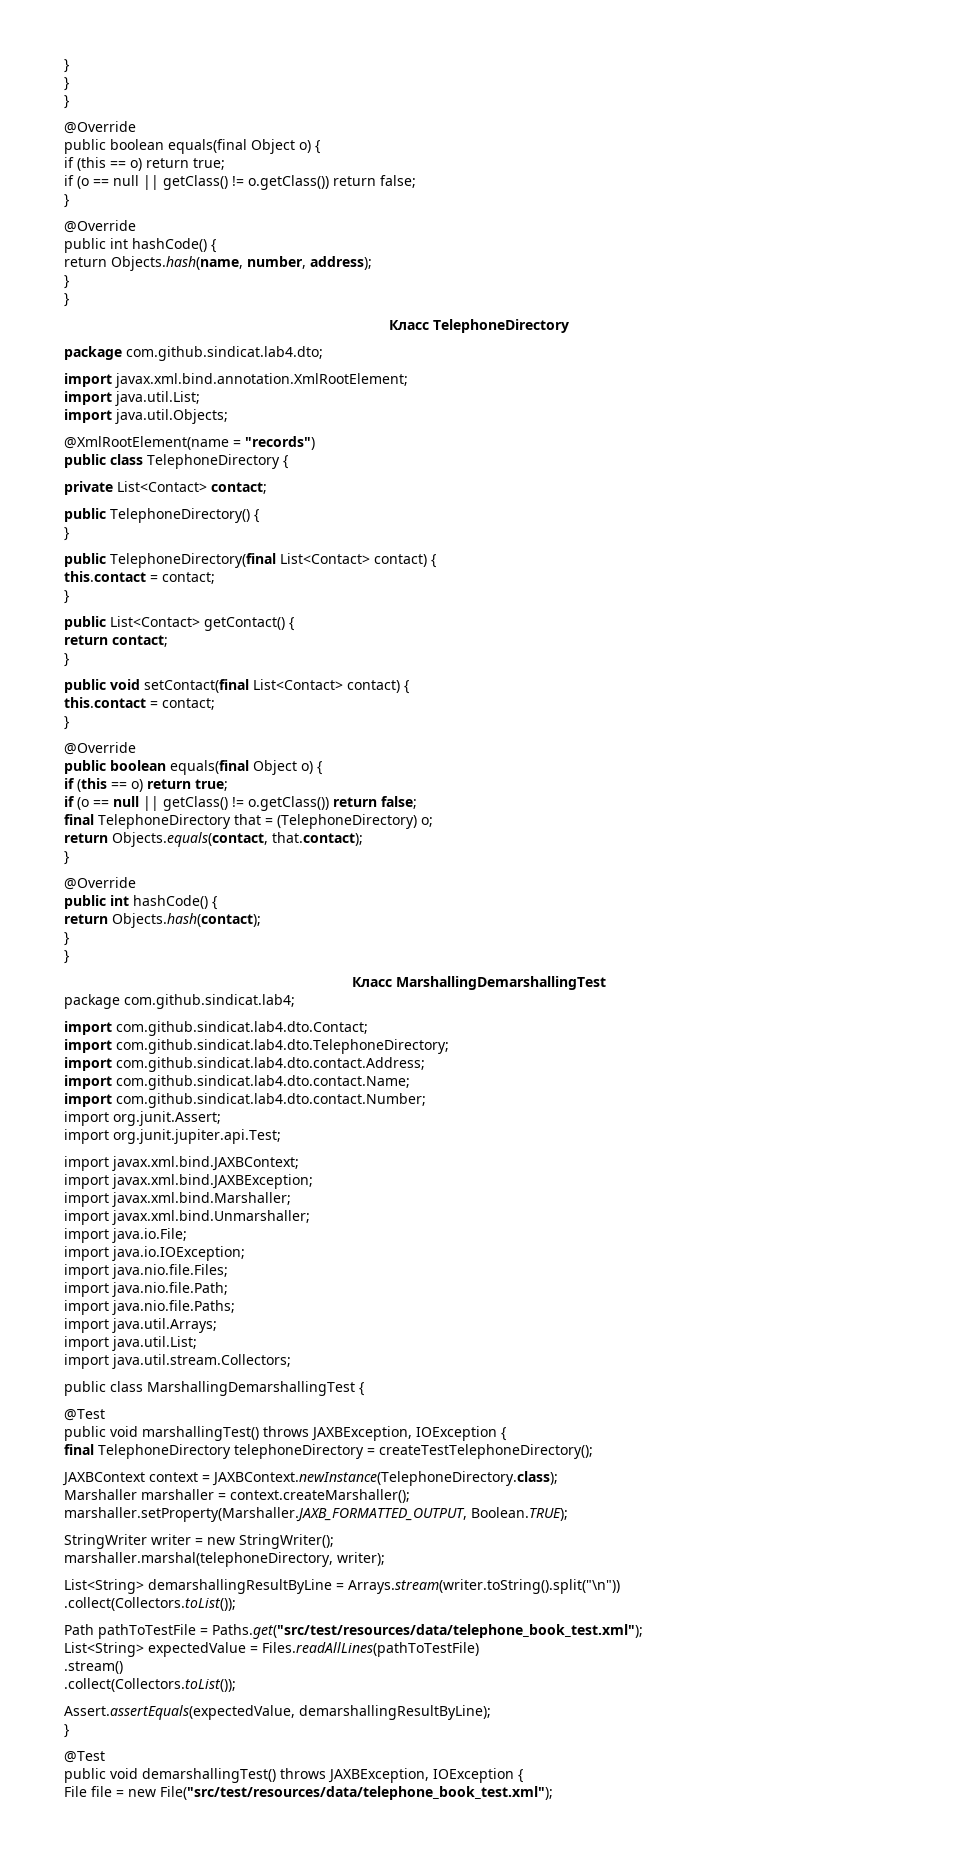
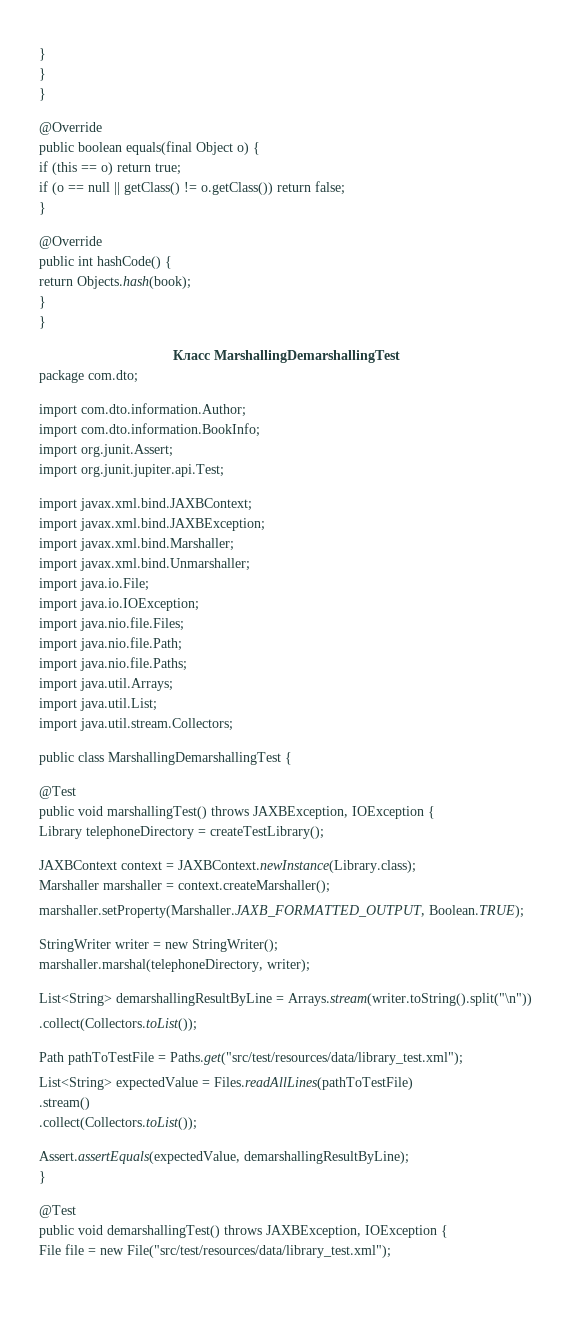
- return Objects.hash(name, number, address);
- }
- }
- Класс TelephoneDirectory
- package com.github.sindicat.lab4.dto;
- import javax.xml.bind.annotation.XmlRootElement;
- import java.util.List;
- import java.util.Objects;
- @XmlRootElement(name = "records")
- public class TelephoneDirectory {
- private List<Contact> contact;
- public TelephoneDirectory() {
- }
- public TelephoneDirectory(final List<Contact> contact) {
- this.contact = contact;
- }
- public List<Contact> getContact() {
- return contact;
- }
- public void setContact(final List<Contact> contact) {
- this.contact = contact;
- }
- @Override
- public boolean equals(final Object o) {
- if (this == o) return true;
- if (o == null || getClass() != o.getClass()) return false;
- final TelephoneDirectory that = (TelephoneDirectory) o;
- return Objects.equals(contact, that.contact);
- }
- @Override
- public int hashCode() {
- return Objects.hash(contact);
+ return Objects.hash(book);
- package com.github.sindicat.lab4;
- import com.github.sindicat.lab4.dto.Contact;
- import com.github.sindicat.lab4.dto.TelephoneDirectory;
- import com.github.sindicat.lab4.dto.contact.Address;
- import com.github.sindicat.lab4.dto.contact.Name;
- import com.github.sindicat.lab4.dto.contact.Number;
+ package com.dto;
+ import com.dto.information.Author;
+ import com.dto.information.BookInfo;
- final TelephoneDirectory telephoneDirectory = createTestTelephoneDirectory();
+ Library telephoneDirectory = createTestLibrary();
- JAXBContext context = JAXBContext.newInstance(TelephoneDirectory.class);
+ JAXBContext context = JAXBContext.newInstance(Library.class);
- Path pathToTestFile = Paths.get("src/test/resources/data/telephone_book_test.xml");
+ Path pathToTestFile = Paths.get("src/test/resources/data/library_test.xml");
- File file = new File("src/test/resources/data/telephone_book_test.xml");
+ File file = new File("src/test/resources/data/library_test.xml");

